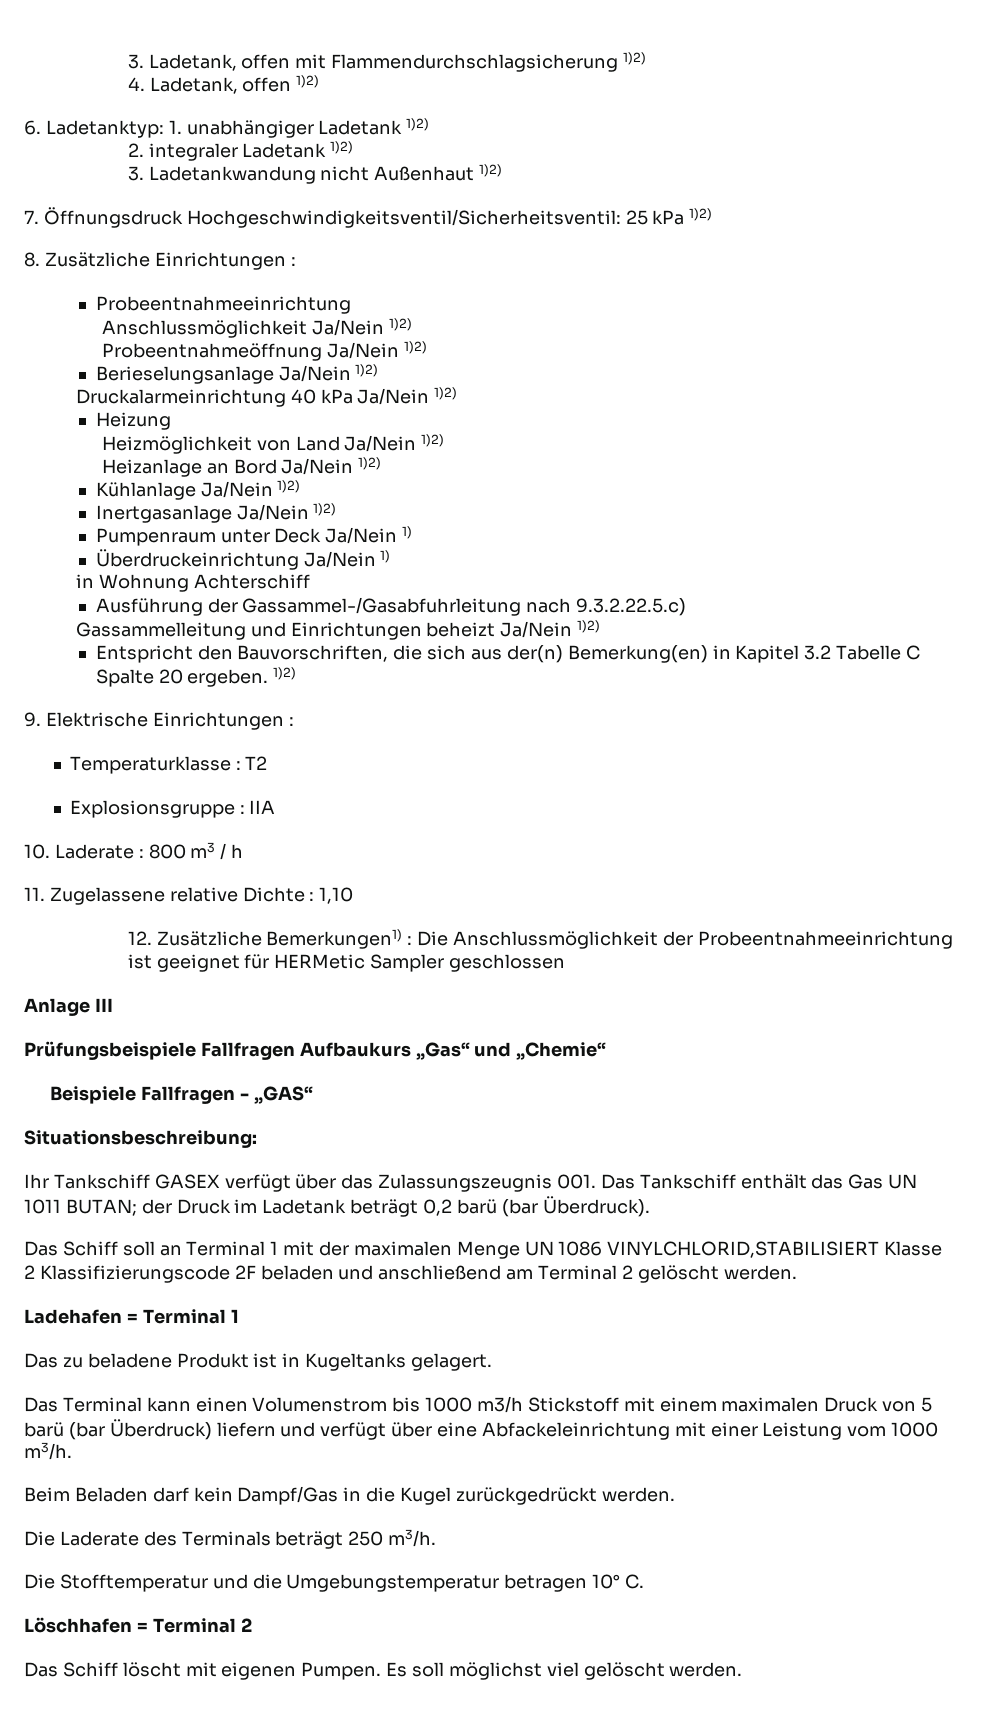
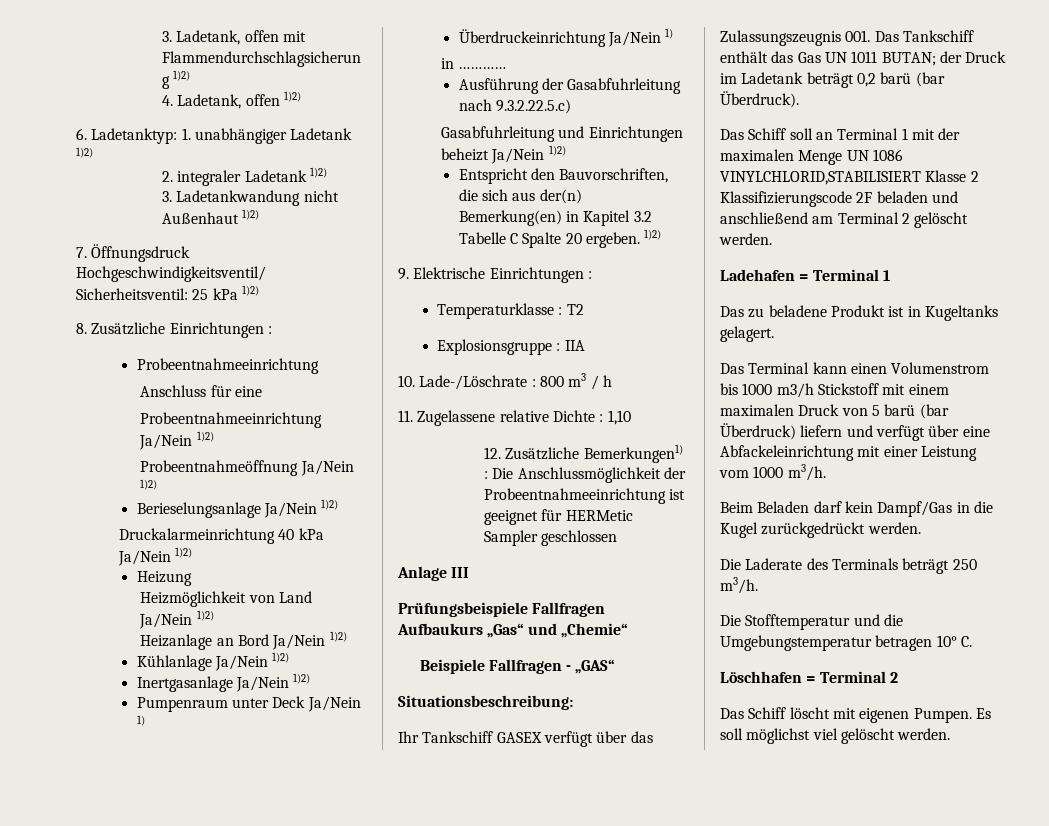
- Anschlussmöglichkeit Ja/Nein 1)2)
+ Anschluss für eine
+ Probeentnahmeeinrichtung Ja/Nein 1)2)
- in Wohnung Achterschiff
+ in …………
- Ausführung der Gassammel-/Gasabfuhrleitung nach 9.3.2.22.5.c)
+ Ausführung der Gasabfuhrleitung nach 9.3.2.22.5.c)
- Gassammelleitung und Einrichtungen beheizt Ja/Nein 1)2)
+ Gasabfuhrleitung und Einrichtungen beheizt Ja/Nein 1)2)
- 10. Laderate : 800 m3 / h
+ 10. Lade-/Löschrate : 800 m3 / h

